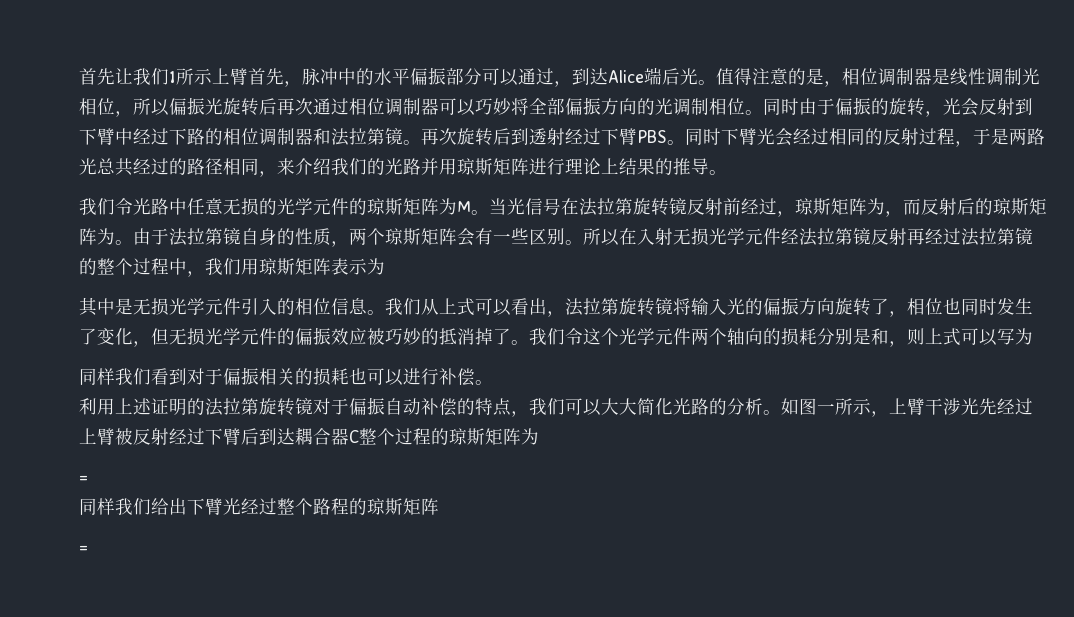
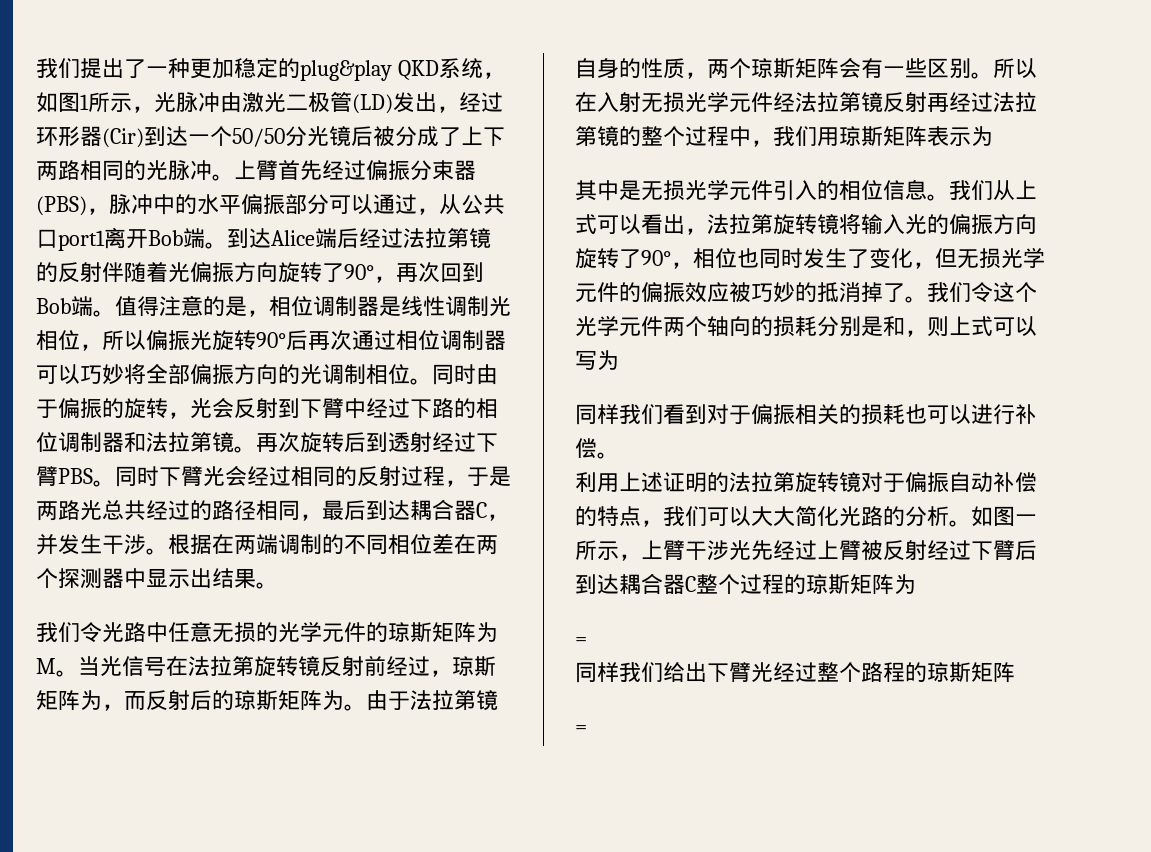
- 首先让我们1所示上臂首先，脉冲中的水平偏振部分可以通过，到达Alice端后光。
+ 我们提出了一种更加稳定的plug&play QKD系统，如图1所示，光脉冲由激光二极管(LD)发出，经过环形器(Cir)到达一个50/50分光镜后被分成了上下两路相同的光脉冲。上臂首先经过偏振分束器(PBS)，脉冲中的水平偏振部分可以通过，从公共口port1离开Bob端。到达Alice端后经过法拉第镜的反射伴随着光偏振方向旋转了90°，再次回到Bob端。
- 值得注意的是，相位调制器是线性调制光相位，所以偏振光旋转后再次通过相位调制器可以巧妙将全部偏振方向的光调制相位。
+ 值得注意的是，相位调制器是线性调制光相位，所以偏振光旋转90°后再次通过相位调制器可以巧妙将全部偏振方向的光调制相位。
- 同时下臂光会经过相同的反射过程，于是两路光总共经过的路径相同，来介绍我们的光路并用琼斯矩阵进行理论上结果的推导。
+ 同时下臂光会经过相同的反射过程，于是两路光总共经过的路径相同，最后到达耦合器C，并发生干涉。根据在两端调制的不同相位差在两个探测器中显示出结果。
- 我们从上式可以看出，法拉第旋转镜将输入光的偏振方向旋转了，相位也同时发生了变化，但无损光学元件的偏振效应被巧妙的抵消掉了。
+ 我们从上式可以看出，法拉第旋转镜将输入光的偏振方向旋转了90°，相位也同时发生了变化，但无损光学元件的偏振效应被巧妙的抵消掉了。

